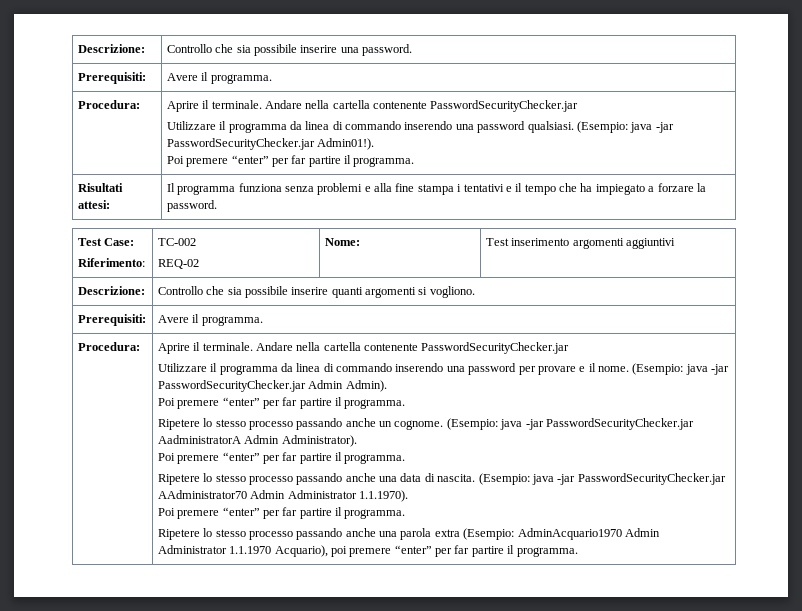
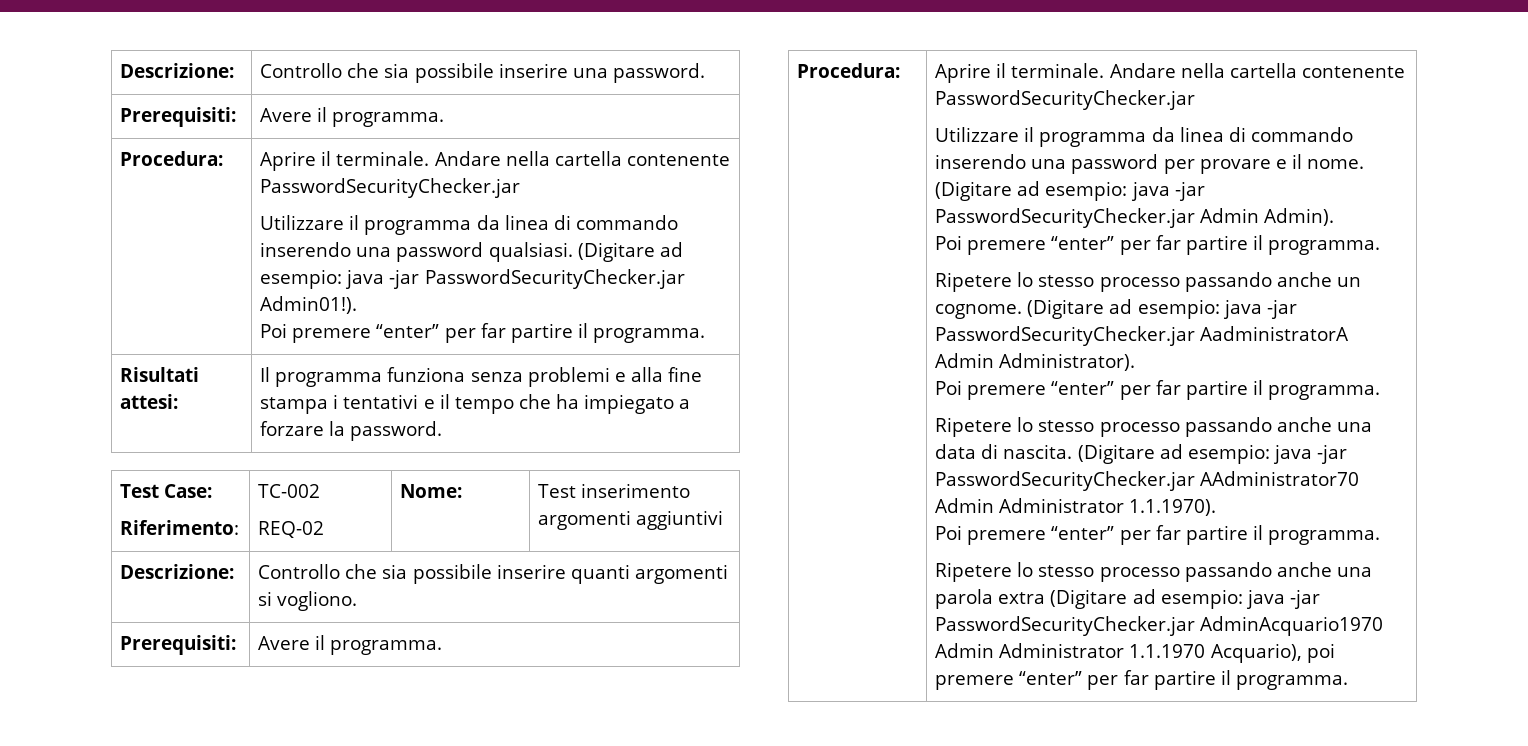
  Descrizione: | Controllo che sia possibile inserire una password.
  Prerequisiti: | Avere il programma.
  Procedura: | Aprire il terminale. Andare nella cartella contenente PasswordSecurityChecker.jar
- Utilizzare il programma da linea di commando inserendo una password qualsiasi. (Esempio: java -jar PasswordSecurityChecker.jar Admin01!).
+ Utilizzare il programma da linea di commando inserendo una password qualsiasi. (Digitare ad esempio: java -jar PasswordSecurityChecker.jar Admin01!).
- (Esempio: java -jar PasswordSecurityChecker.jar Admin Admin).
+ (Digitare ad esempio: java -jar PasswordSecurityChecker.jar Admin Admin).
- (Esempio: java -jar PasswordSecurityChecker.jar AadministratorA Admin Administrator).
+ (Digitare ad esempio: java -jar PasswordSecurityChecker.jar AadministratorA Admin Administrator).
- (Esempio: java -jar PasswordSecurityChecker.jar AAdministrator70 Admin Administrator 1.1.1970).
+ (Digitare ad esempio: java -jar PasswordSecurityChecker.jar AAdministrator70 Admin Administrator 1.1.1970).
- Ripetere lo stesso processo passando anche una parola extra (Esempio: AdminAcquario1970 Admin Administrator 1.1.1970 Acquario), poi premere “enter” per far partire il programma.
+ Ripetere lo stesso processo passando anche una parola extra (Digitare ad esempio: java -jar PasswordSecurityChecker.jar AdminAcquario1970 Admin Administrator 1.1.1970 Acquario), poi premere “enter” per far partire il programma.

